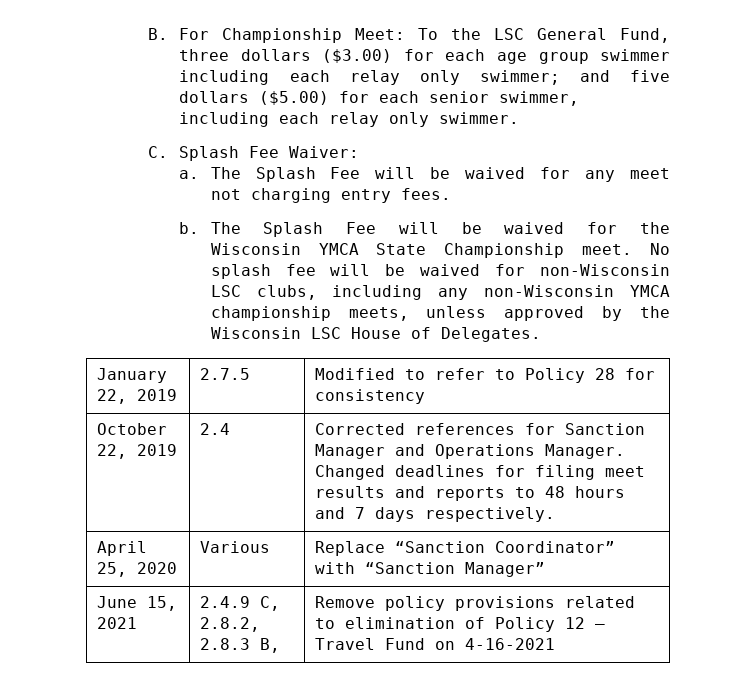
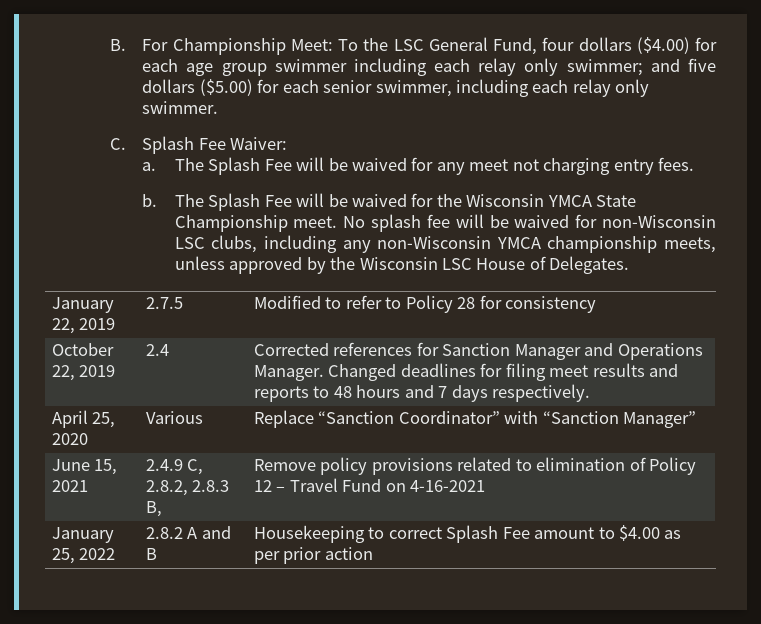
- B. For Championship Meet: To the LSC General Fund, three dollars ($3.00) for each age group swimmer including each relay only swimmer; and five dollars ($5.00) for each senior swimmer, including each relay only swimmer.
+ B. For Championship Meet: To the LSC General Fund, four dollars ($4.00) for each age group swimmer including each relay only swimmer; and five dollars ($5.00) for each senior swimmer, including each relay only swimmer.
+ January 25, 2022 | 2.8.2 A and B | Housekeeping to correct Splash Fee amount to $4.00 as per prior action

